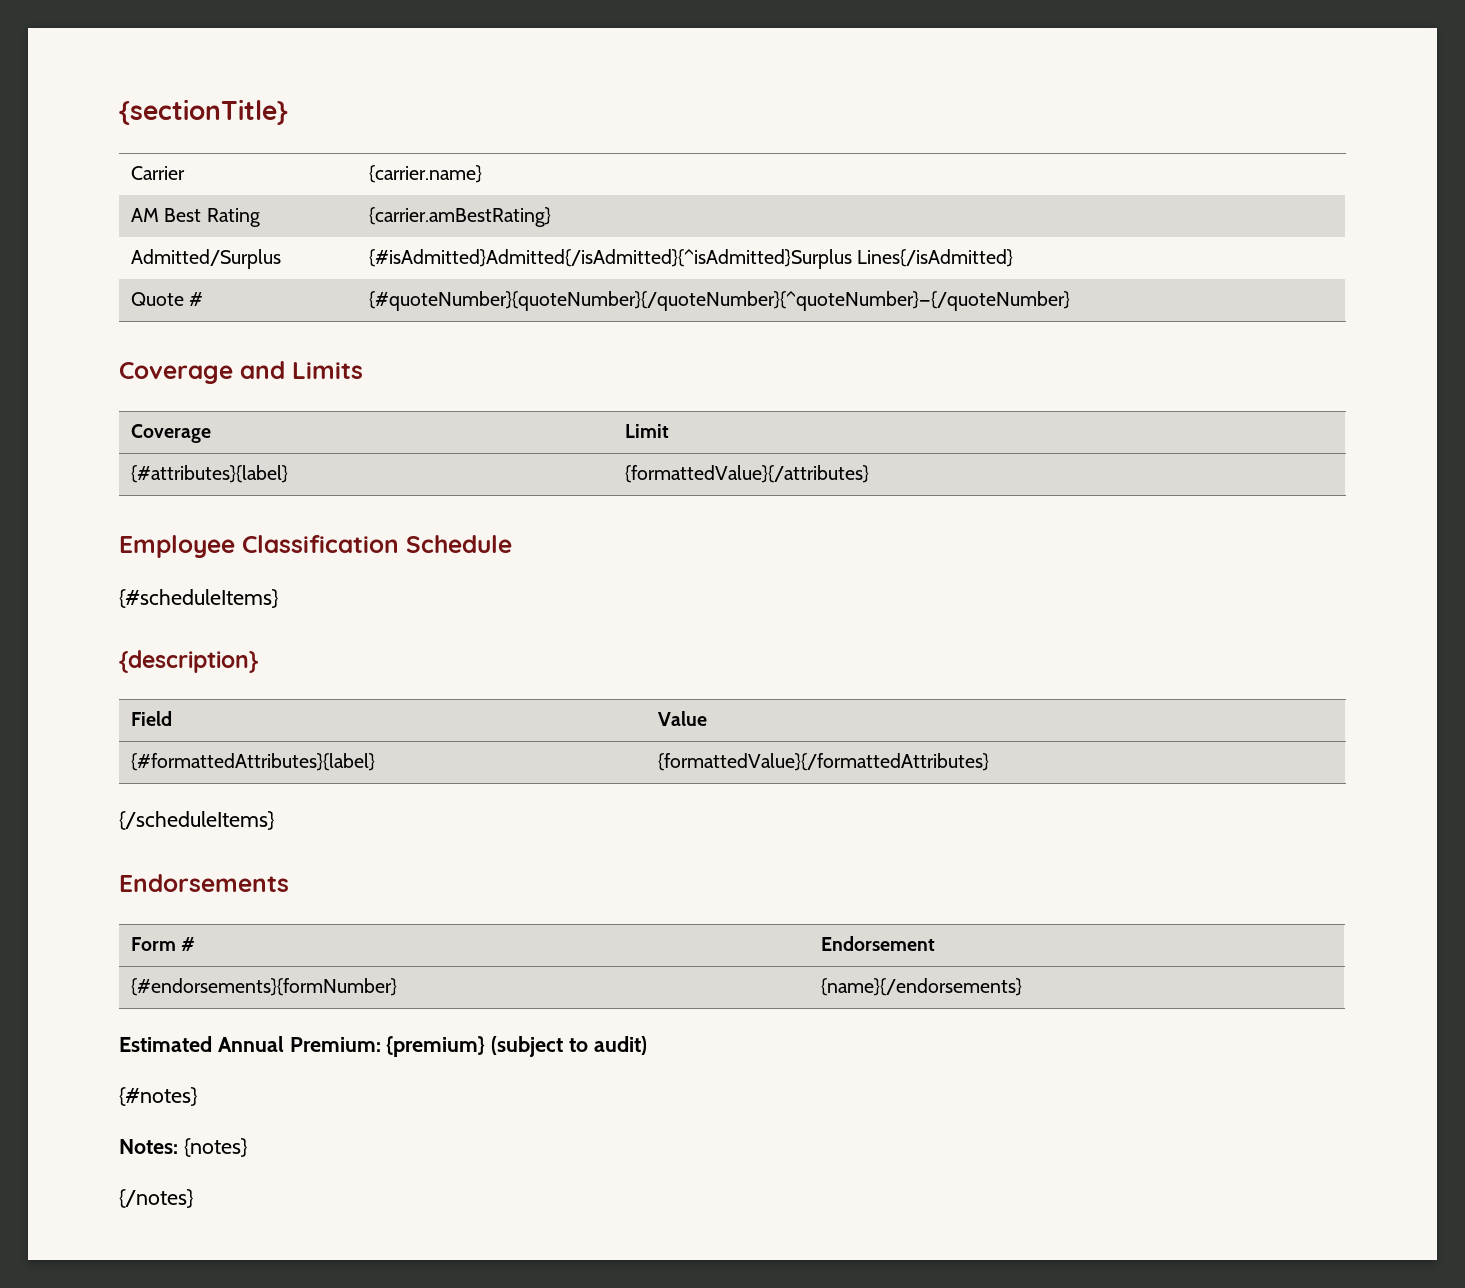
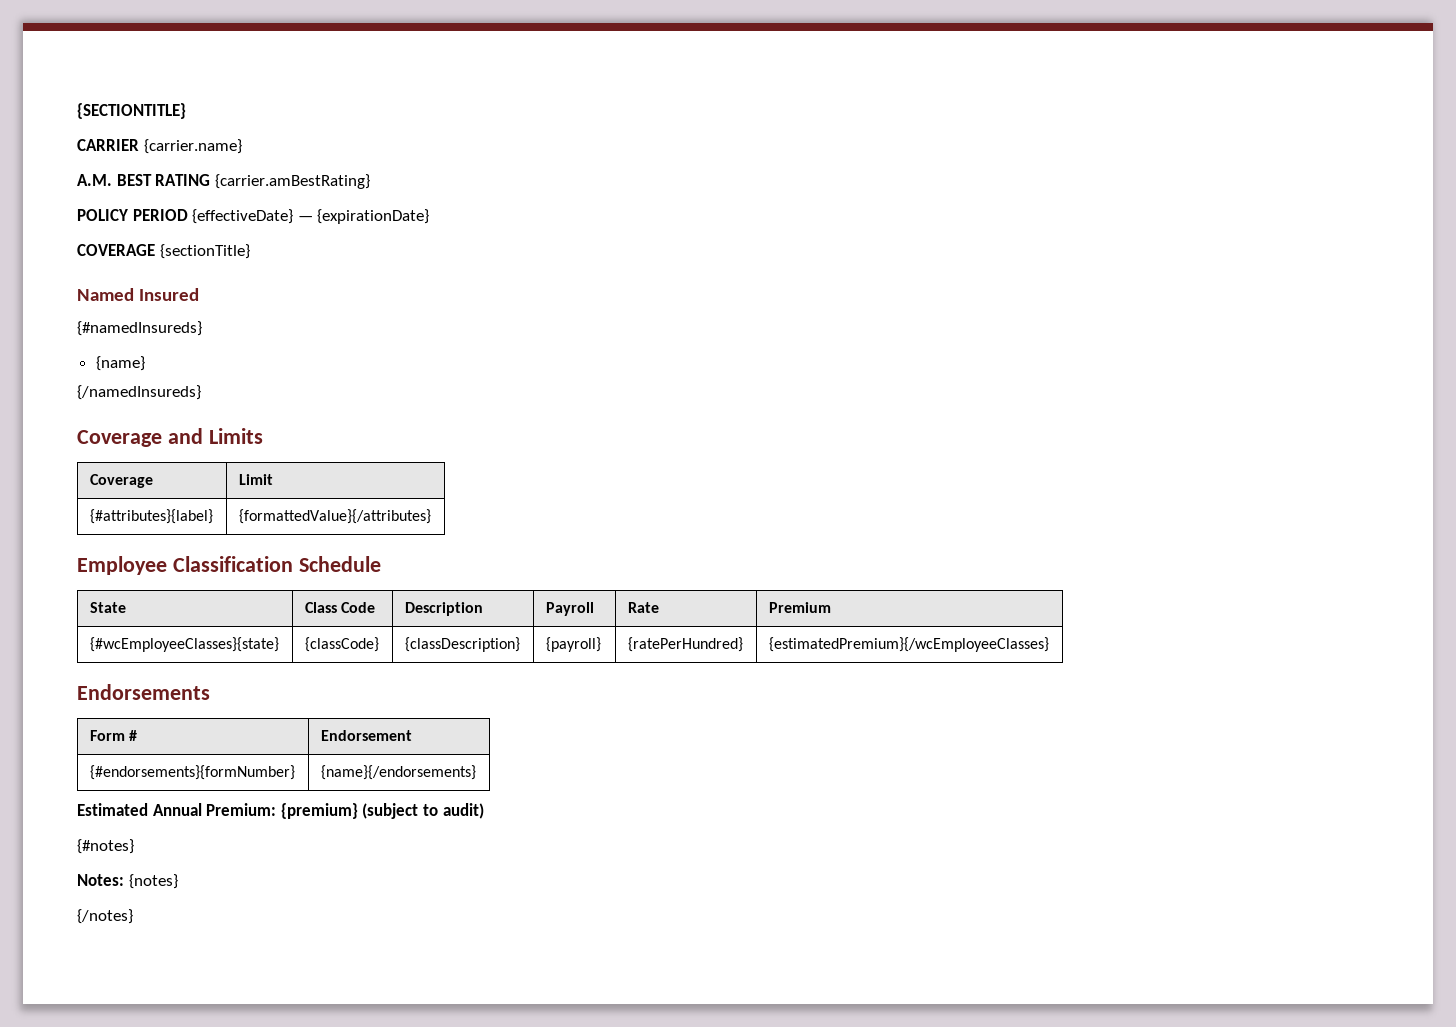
- {sectionTitle}
- Carrier | {carrier.name}
- AM Best Rating | {carrier.amBestRating}
- Admitted/Surplus | {#isAdmitted}Admitted{/isAdmitted}{^isAdmitted}Surplus Lines{/isAdmitted}
- Quote # | {#quoteNumber}{quoteNumber}{/quoteNumber}{^quoteNumber}—{/quoteNumber}
+ {SECTIONTITLE}
+ CARRIER {carrier.name}
+ A.M. BEST RATING {carrier.amBestRating}
+ POLICY PERIOD {effectiveDate} — {expirationDate}
+ COVERAGE {sectionTitle}
+ Named Insured
+ {#namedInsureds}
+ {name}
+ {/namedInsureds}
- {#scheduleItems}
- {description}
- Field | Value
- {#formattedAttributes}{label} | {formattedValue}{/formattedAttributes}
- {/scheduleItems}
+ State | Class Code | Description | Payroll | Rate | Premium
+ {#wcEmployeeClasses}{state} | {classCode} | {classDescription} | {payroll} | {ratePerHundred} | {estimatedPremium}{/wcEmployeeClasses}

